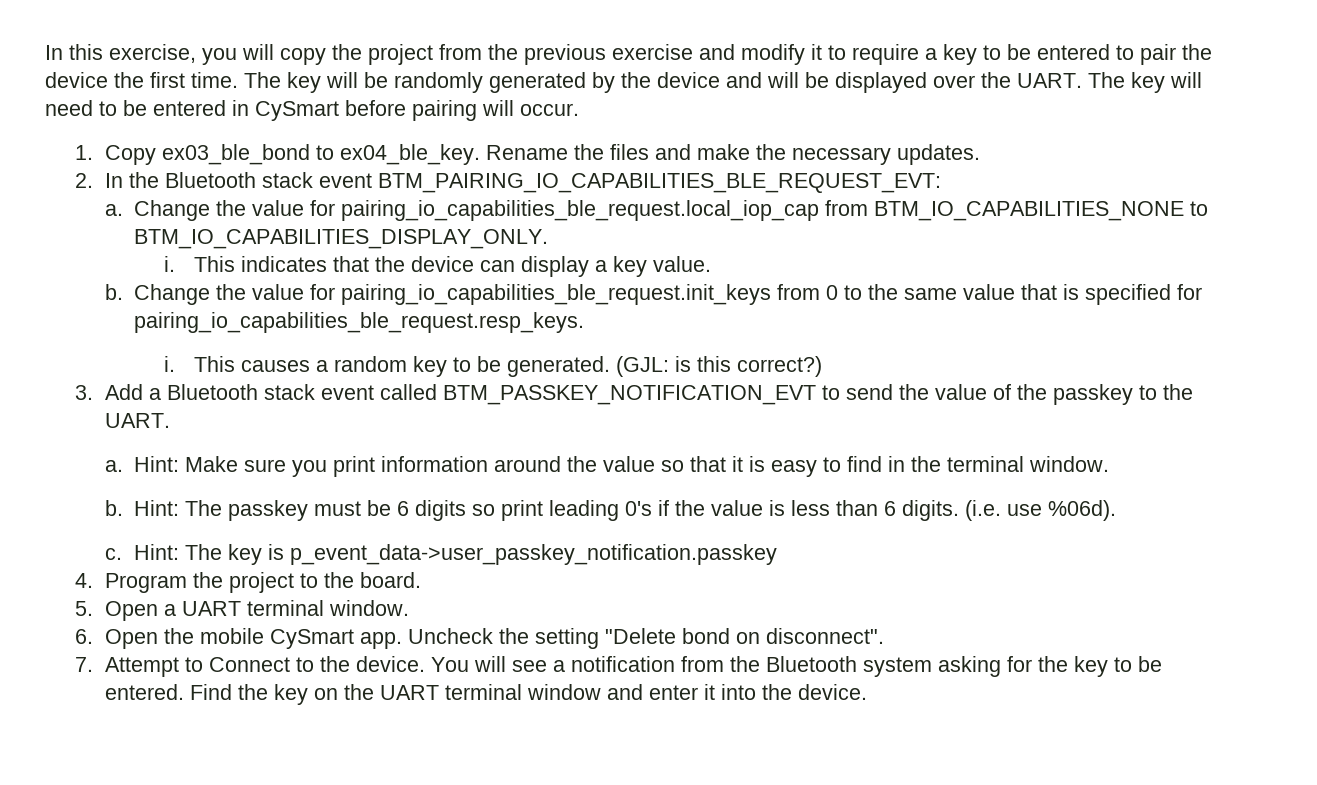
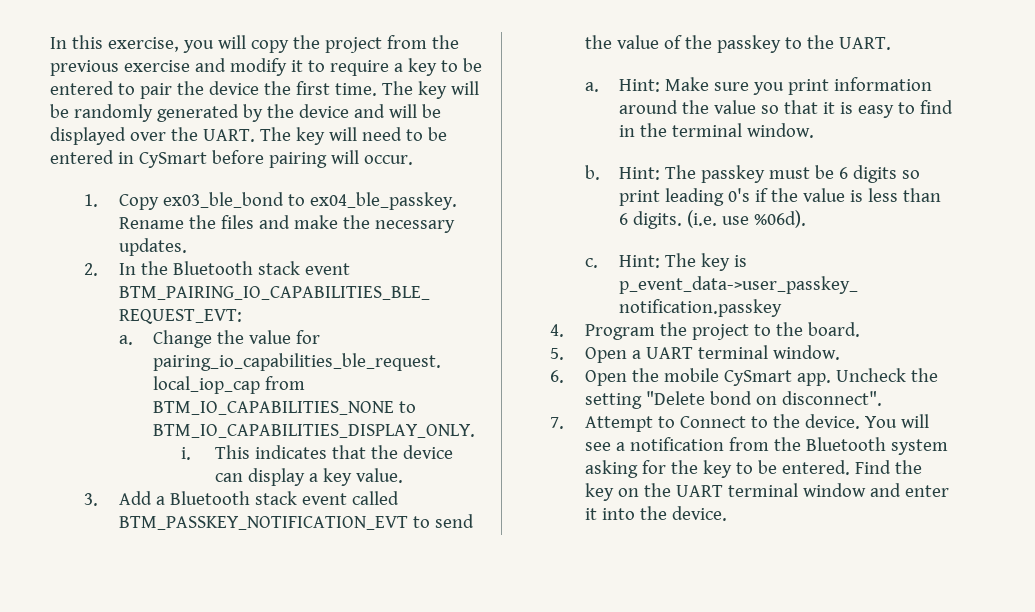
- 1. Copy ex03_ble_bond to ex04_ble_key.
+ 1. Copy ex03_ble_bond to ex04_ble_passkey.
- b. Change the value for pairing_io_capabilities_ble_request.init_keys from 0 to the same value that is specified for pairing_io_capabilities_ble_request.resp_keys.
- i. This causes a random key to be generated. (GJL: is this correct?)

